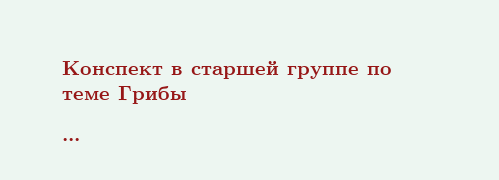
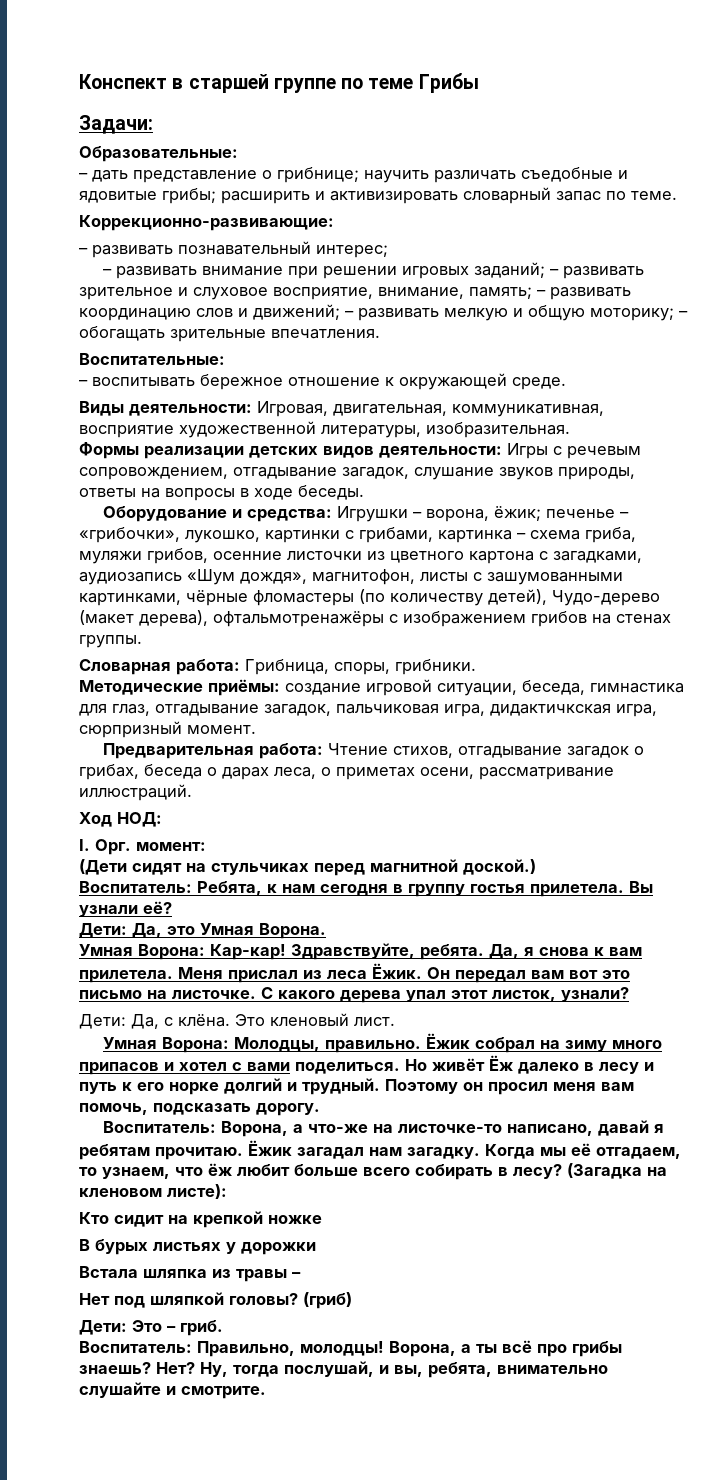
- ...
+ Задачи:
+ Образовательные:
+ – дать представление о грибнице; научить различать съедобные и ядовитые грибы; расширить и активизировать словарный запас по теме.
+ Коррекционно-развивающие:
+ – развивать познавательный интерес;
+ – развивать внимание при решении игровых заданий; – развивать зрительное и слуховое восприятие, внимание, память; – развивать координацию слов и движений; – развивать мелкую и общую моторику; – обогащать зрительные впечатления.
+ Воспитательные:
+ – воспитывать бережное отношение к окружающей среде.
+ Виды деятельности: Игровая, двигательная, коммуникативная, восприятие художественной литературы, изобразительная.
+ Формы реализации детских видов деятельности: Игры с речевым сопровождением, отгадывание загадок, слушание звуков природы, ответы на вопросы в ходе беседы.
+ Оборудование и средства: Игрушки – ворона, ёжик; печенье – «грибочки», лукошко, картинки с грибами, картинка – схема гриба, муляжи грибов, осенние листочки из цветного картона с загадками, аудиозапись «Шум дождя», магнитофон, листы с зашумованными картинками, чёрные фломастеры (по количеству детей), Чудо-дерево (макет дерева), офтальмотренажёры с изображением грибов на стенах группы.
+ Словарная работа: Грибница, споры, грибники.
+ Методические приёмы: создание игровой ситуации, беседа, гимнастика для глаз, отгадывание загадок, пальчиковая игра, дидактичкская игра, сюрпризный момент.
+ Предварительная работа: Чтение стихов, отгадывание загадок о грибах, беседа о дарах леса, о приметах осени, рассматривание иллюстраций.
+ Ход НОД:
+ I. Орг. момент:
+ (Дети сидят на стульчиках перед магнитной доской.)
+ Воспитатель: Ребята, к нам сегодня в группу гостья прилетела. Вы узнали её?
+ Дети: Да, это Умная Ворона.
+ Умная Ворона: Кар-кар! Здравствуйте, ребята. Да, я снова к вам прилетела. Меня прислал из леса Ёжик. Он передал вам вот это письмо на листочке. С какого дерева упал этот листок, узнали?
+ Дети: Да, с клёна. Это кленовый лист.
+ Умная Ворона: Молодцы, правильно. Ёжик собрал на зиму много припасов и хотел с вами поделиться. Но живёт Ёж далеко в лесу и путь к его норке долгий и трудный. Поэтому он просил меня вам помочь, подсказать дорогу.
+ Воспитатель: Ворона, а что-же на листочке-то написано, давай я ребятам прочитаю. Ёжик загадал нам загадку. Когда мы её отгадаем, то узнаем, что ёж любит больше всего собирать в лесу? (Загадка на кленовом листе):
+ Кто сидит на крепкой ножке
+ В бурых листьях у дорожки
+ Встала шляпка из травы –
+ Нет под шляпкой головы? (гриб)
+ Дети: Это – гриб.
+ Воспитатель: Правильно, молодцы! Ворона, а ты всё про грибы знаешь? Нет? Ну, тогда послушай, и вы, ребята, внимательно слушайте и смотрите.

